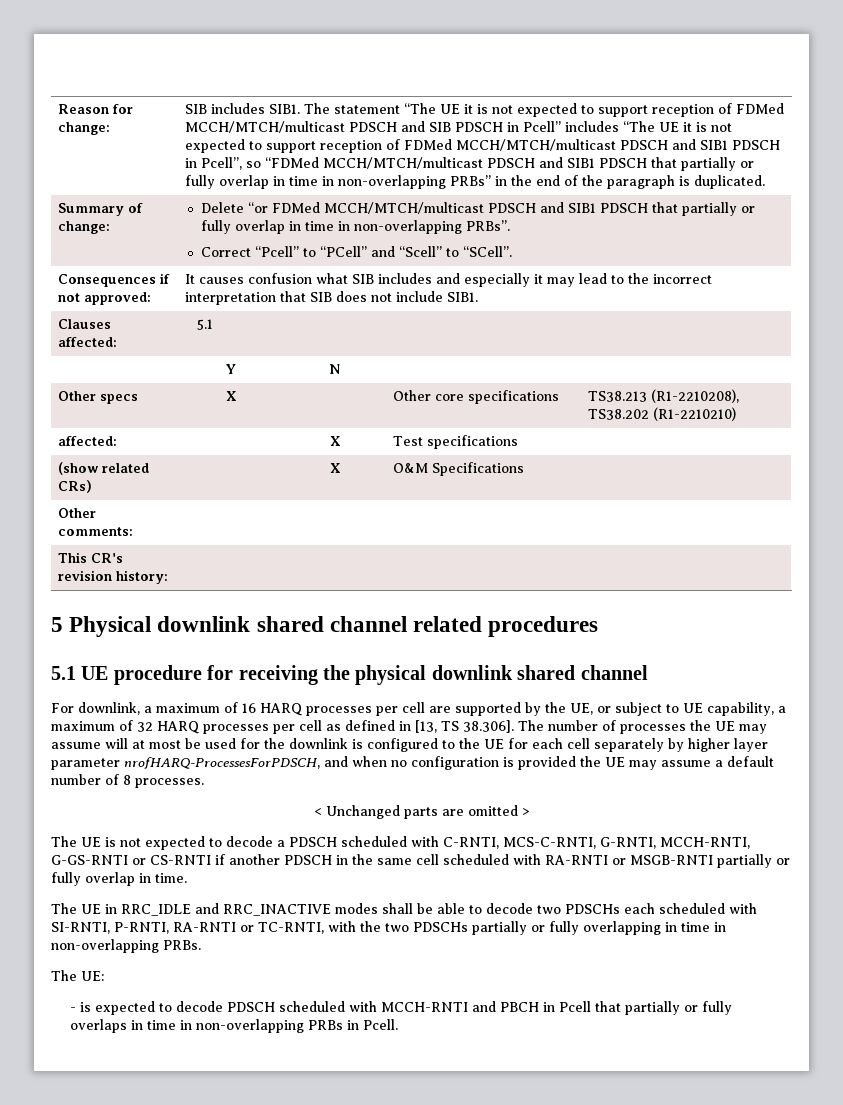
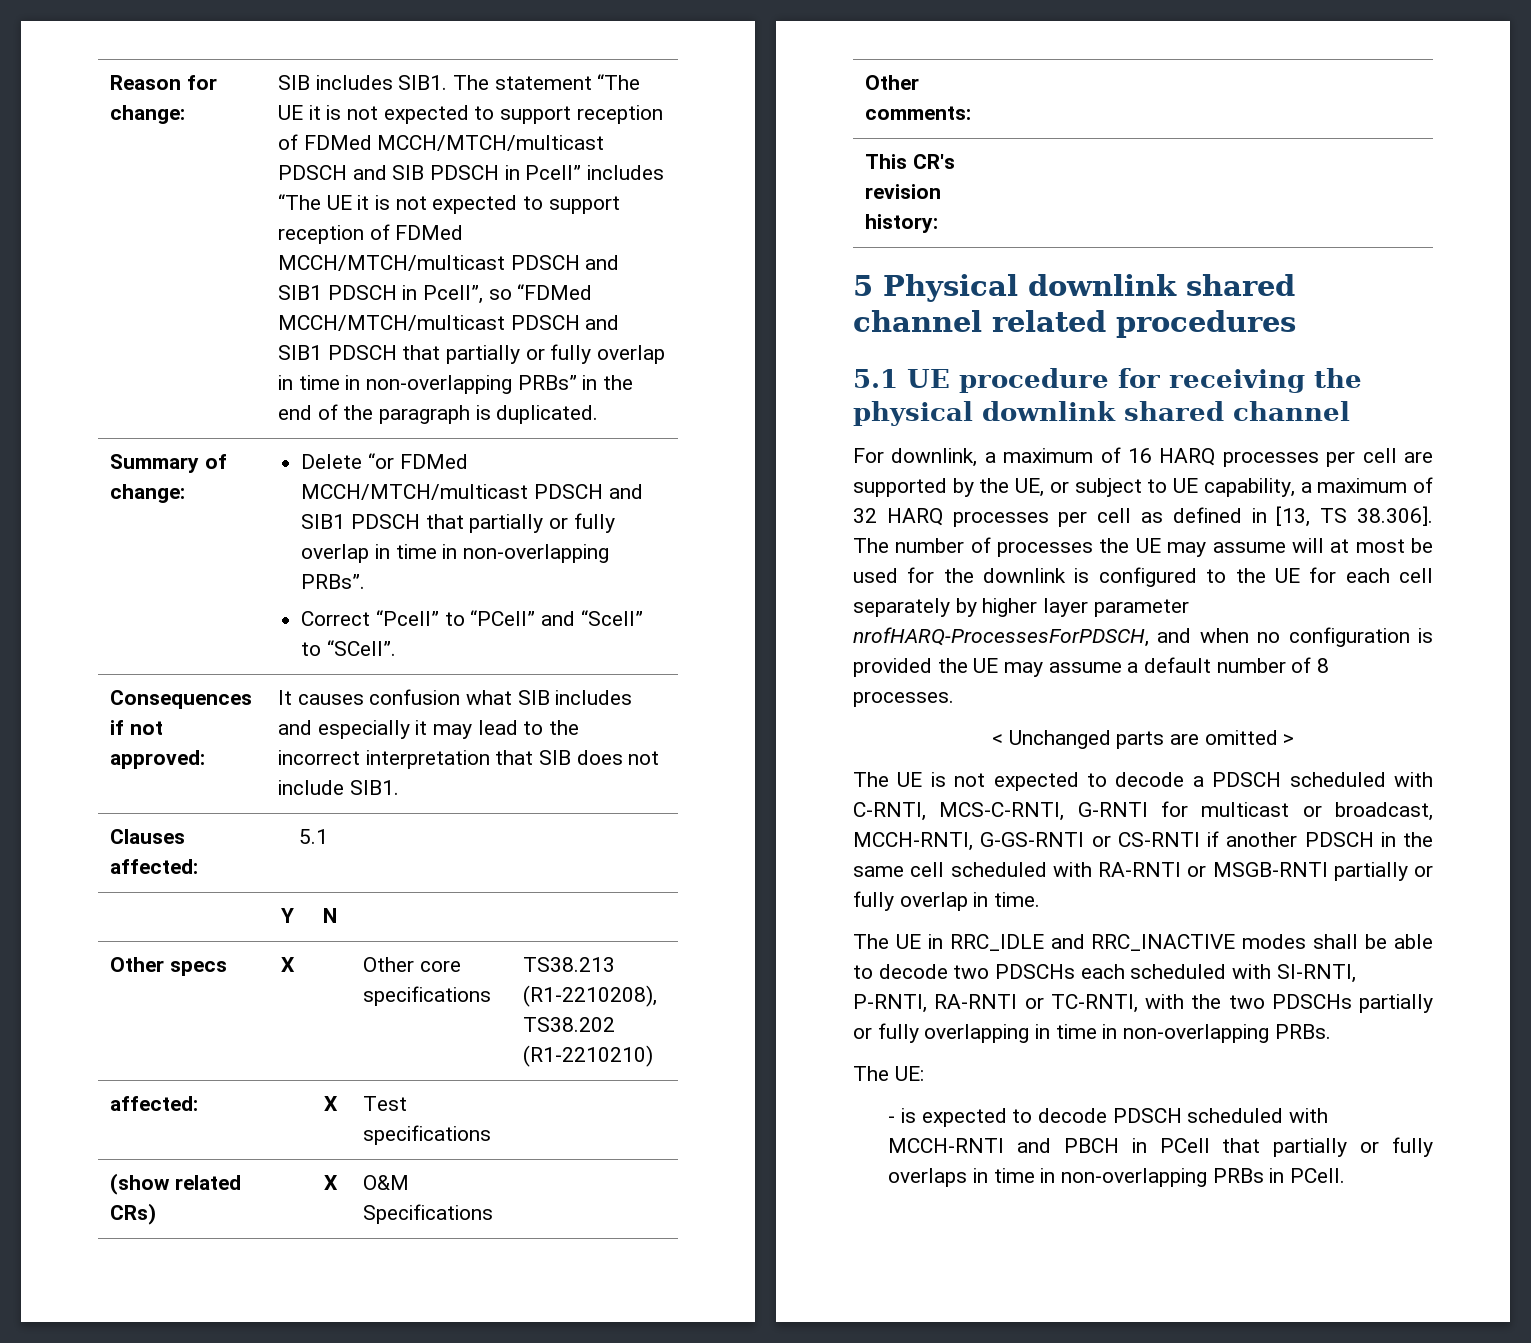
- The UE is not expected to decode a PDSCH scheduled with C-RNTI, MCS-C-RNTI, G-RNTI, MCCH-RNTI, G-GS-RNTI or CS-RNTI if another PDSCH in the same cell scheduled with RA-RNTI or MSGB-RNTI partially or fully overlap in time.
+ The UE is not expected to decode a PDSCH scheduled with C-RNTI, MCS-C-RNTI, G-RNTI for multicast or broadcast, MCCH-RNTI, G-GS-RNTI or CS-RNTI if another PDSCH in the same cell scheduled with RA-RNTI or MSGB-RNTI partially or fully overlap in time.
- - is expected to decode PDSCH scheduled with MCCH-RNTI and PBCH in Pcell that partially or fully overlaps in time in non-overlapping PRBs in Pcell.
+ - is expected to decode PDSCH scheduled with MCCH-RNTI and PBCH in PCell that partially or fully overlaps in time in non-overlapping PRBs in PCell.

